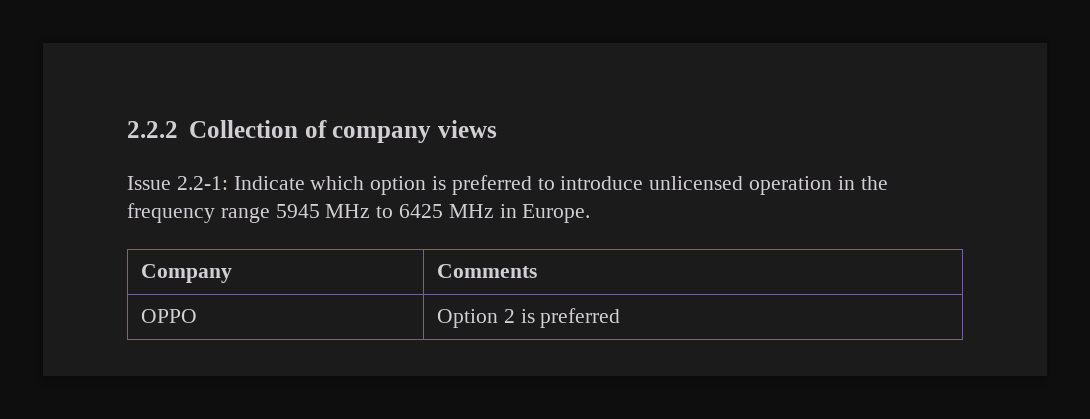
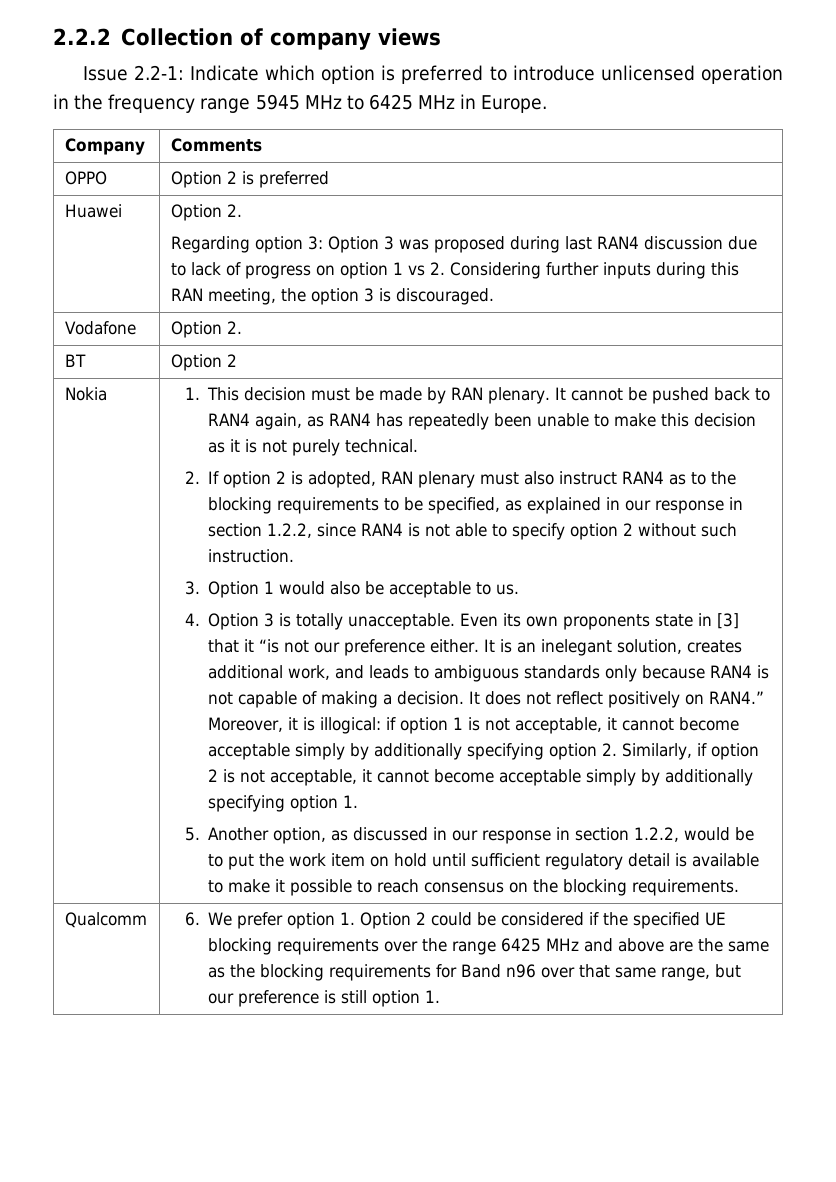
+ Huawei | Option 2.
+ Regarding option 3: Option 3 was proposed during last RAN4 discussion due to lack of progress on option 1 vs 2. Considering further inputs during this RAN meeting, the option 3 is discouraged.
+ Vodafone | Option 2.
+ BT | Option 2
+ Nokia | 1. This decision must be made by RAN plenary. It cannot be pushed back to RAN4 again, as RAN4 has repeatedly been unable to make this decision as it is not purely technical.
+ 2. If option 2 is adopted, RAN plenary must also instruct RAN4 as to the blocking requirements to be specified, as explained in our response in section 1.2.2, since RAN4 is not able to specify option 2 without such instruction.
+ 3. Option 1 would also be acceptable to us.
+ 4. Option 3 is totally unacceptable. Even its own proponents state in [3] that it “is not our preference either. It is an inelegant solution, creates additional work, and leads to ambiguous standards only because RAN4 is not capable of making a decision. It does not reflect positively on RAN4.” Moreover, it is illogical: if option 1 is not acceptable, it cannot become acceptable simply by additionally specifying option 2. Similarly, if option 2 is not acceptable, it cannot become acceptable simply by additionally specifying option 1.
+ 5. Another option, as discussed in our response in section 1.2.2, would be to put the work item on hold until sufficient regulatory detail is available to make it possible to reach consensus on the blocking requirements.
+ Qualcomm | 6. We prefer option 1. Option 2 could be considered if the specified UE blocking requirements over the range 6425 MHz and above are the same as the blocking requirements for Band n96 over that same range, but our preference is still option 1.

